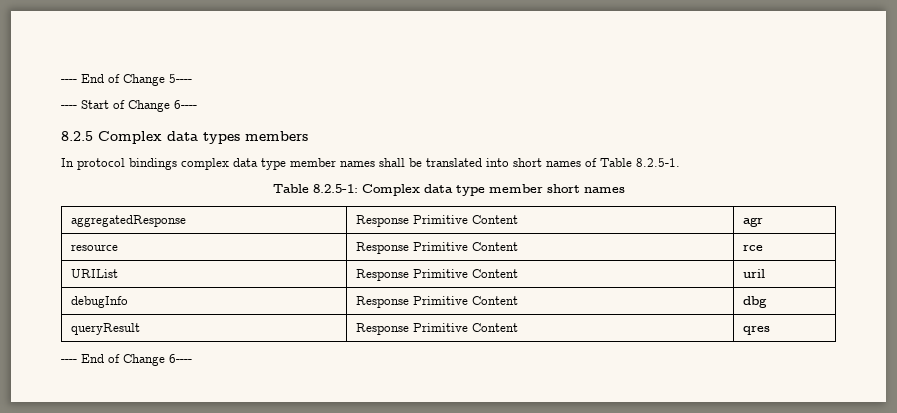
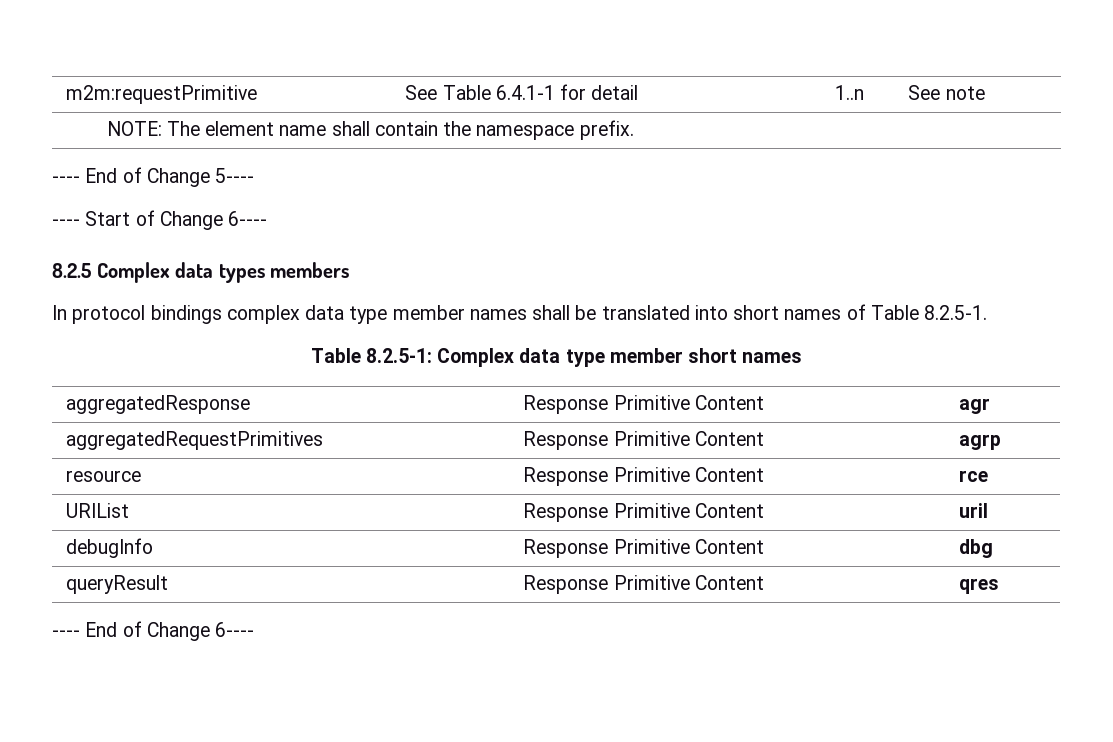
+ m2m:requestPrimitive | See Table 6.4.1-1 for detail | 1..n | See note
+ NOTE: The element name shall contain the namespace prefix.
+ aggregatedRequestPrimitives | Response Primitive Content | agrp

